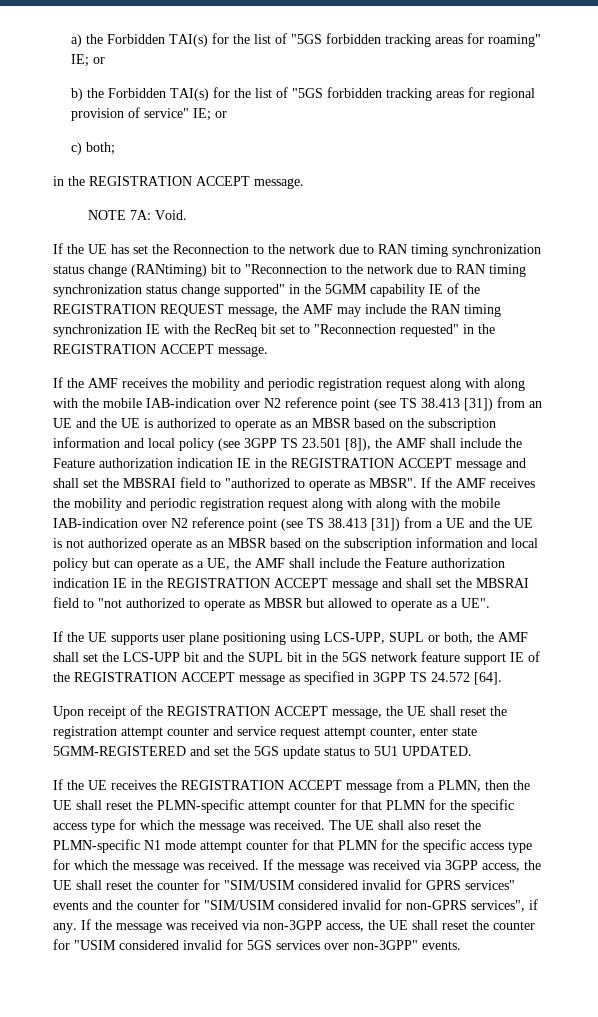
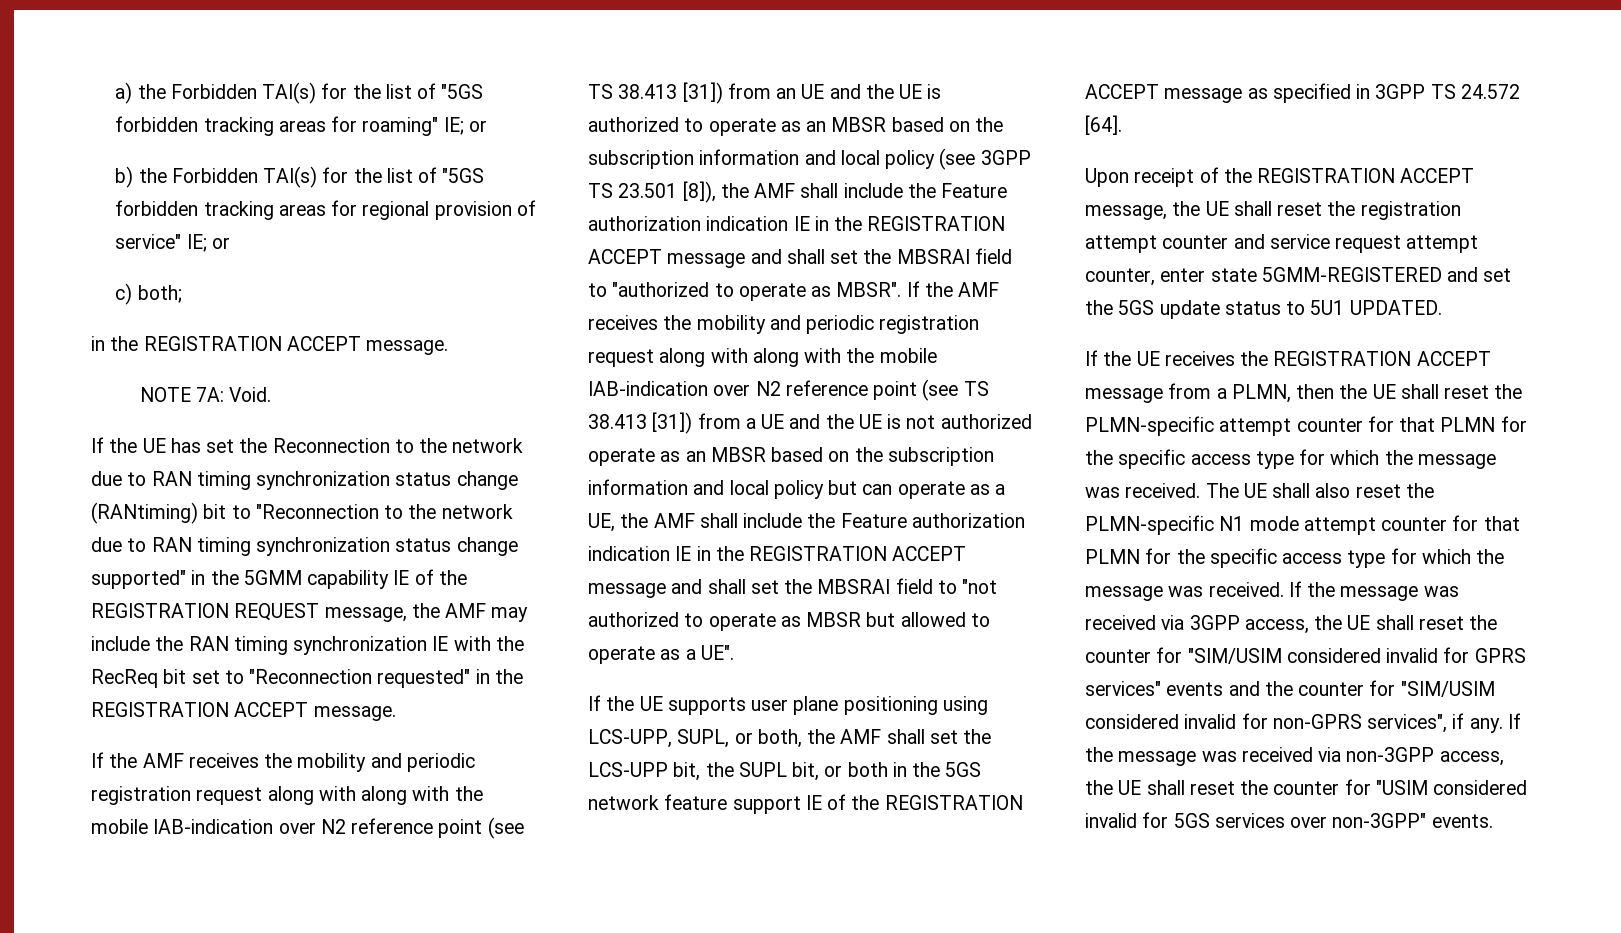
- If the UE supports user plane positioning using LCS-UPP, SUPL or both, the AMF shall set the LCS-UPP bit and the SUPL bit in the 5GS network feature support IE of the REGISTRATION ACCEPT message as specified in 3GPP TS 24.572 [64].
+ If the UE supports user plane positioning using LCS-UPP, SUPL, or both, the AMF shall set the LCS-UPP bit, the SUPL bit, or both in the 5GS network feature support IE of the REGISTRATION ACCEPT message as specified in 3GPP TS 24.572 [64].

